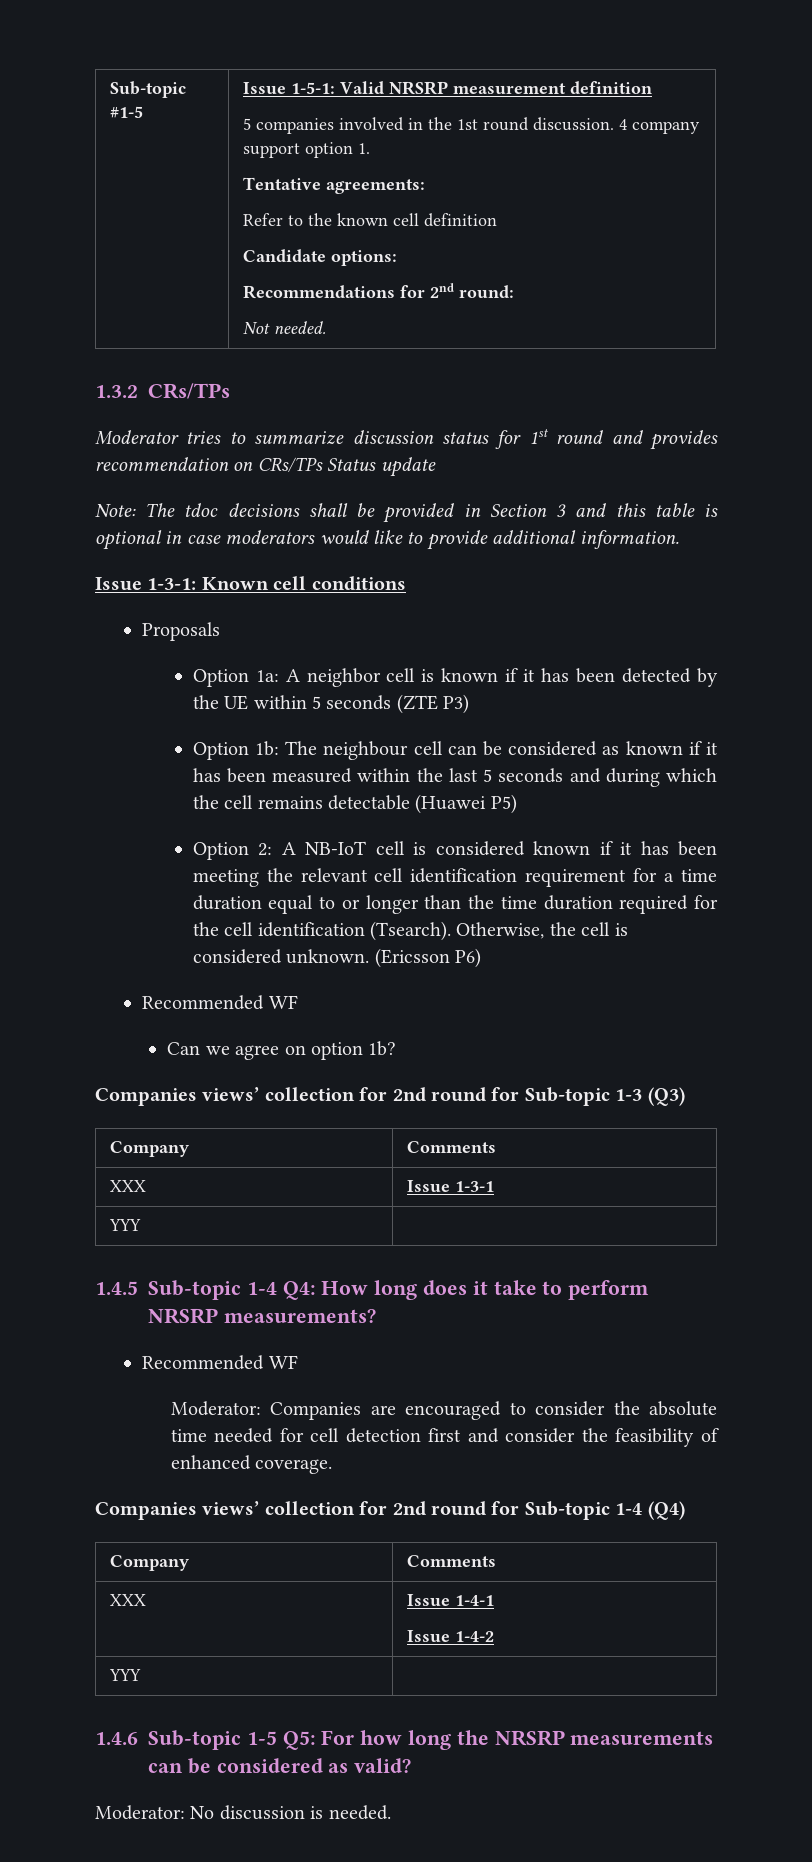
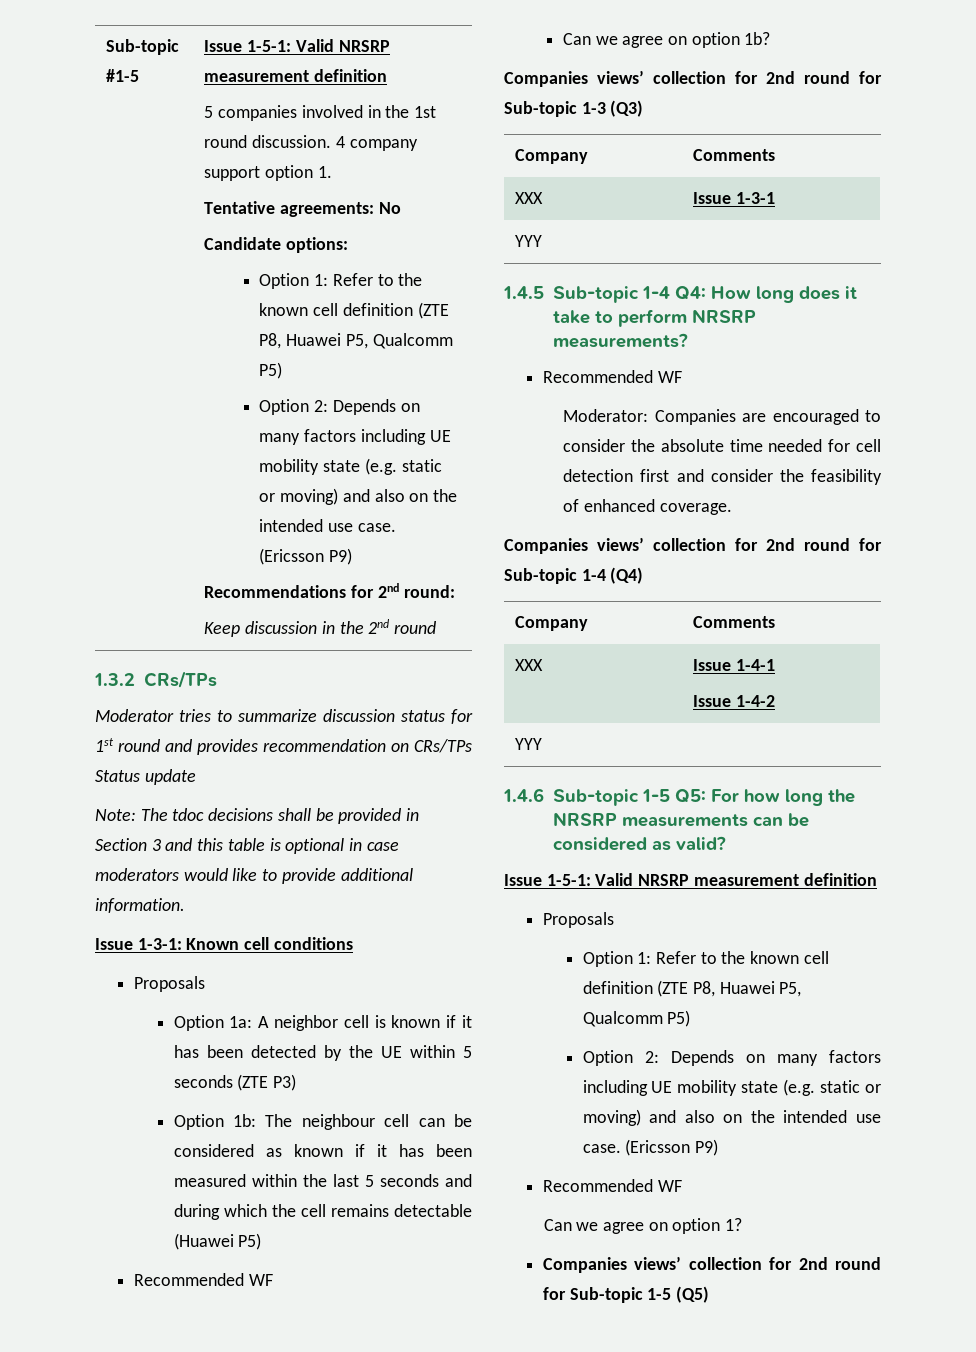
- Tentative agreements:
- Refer to the known cell definition
+ Tentative agreements: No
  Candidate options:
+ Option 1: Refer to the known cell definition (ZTE P8, Huawei P5, Qualcomm P5)
+ Option 2: Depends on many factors including UE mobility state (e.g. static or moving) and also on the intended use case. (Ericsson P9)
  Recommendations for 2nd round:
- Not needed.
+ Keep discussion in the 2nd round
- Option 2: A NB-IoT cell is considered known if it has been meeting the relevant cell identification requirement for a time duration equal to or longer than the time duration required for the cell identification (Tsearch). Otherwise, the cell is considered unknown. (Ericsson P6)
  1.4.6 Sub-topic 1-5 Q5: For how long the NRSRP measurements can be considered as valid?
- Moderator: No discussion is needed.
+ Issue 1-5-1: Valid NRSRP measurement definition
+ Proposals
+ Option 1: Refer to the known cell definition (ZTE P8, Huawei P5, Qualcomm P5)
+ Option 2: Depends on many factors including UE mobility state (e.g. static or moving) and also on the intended use case. (Ericsson P9)
+ Recommended WF
+ Can we agree on option 1?
+ Companies views’ collection for 2nd round for Sub-topic 1-5 (Q5)

